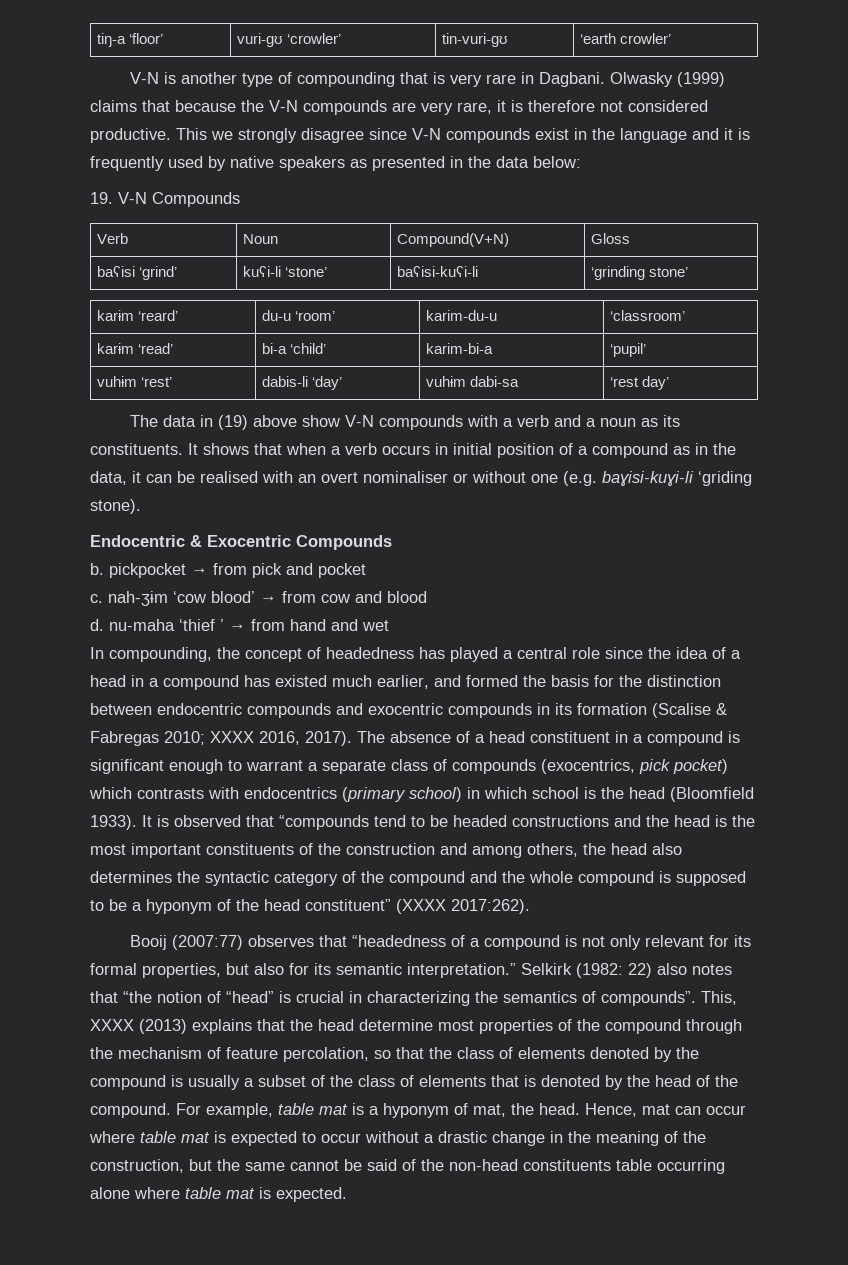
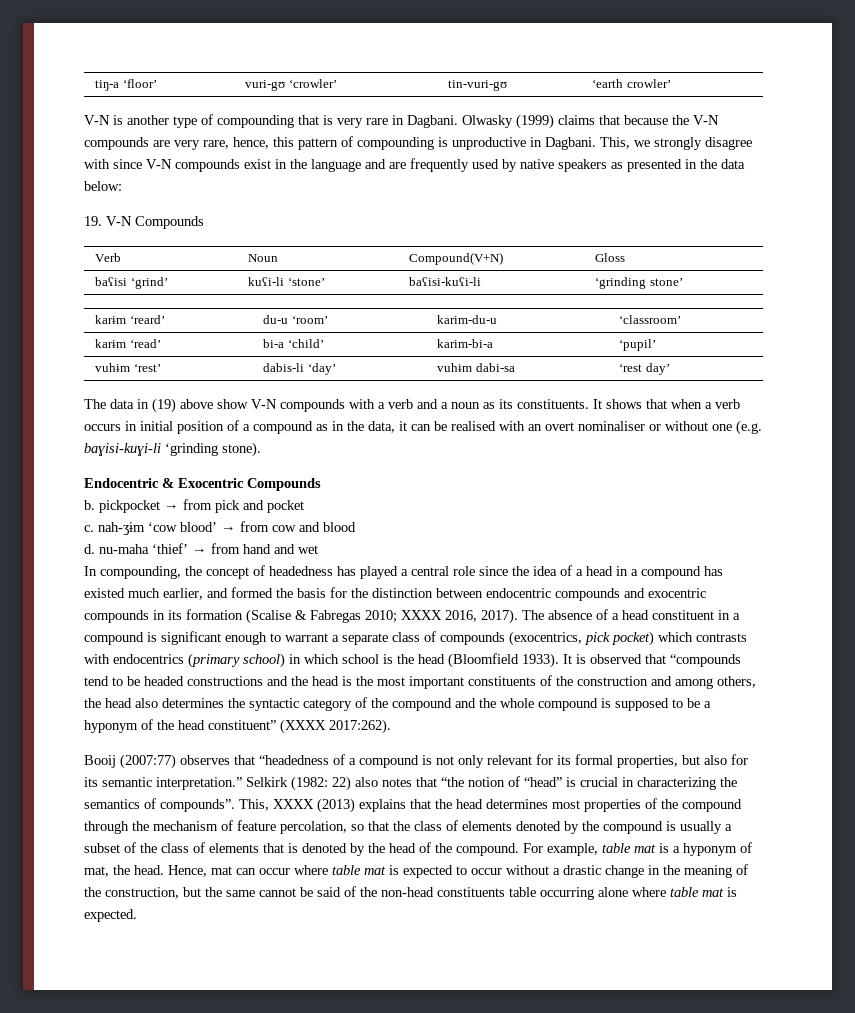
- Olwasky (1999) claims that because the V-N compounds are very rare, it is therefore not considered productive. This we strongly disagree since V-N compounds exist in the language and it is frequently used by native speakers as presented in the data below:
+ Olwasky (1999) claims that because the V-N compounds are very rare, hence, this pattern of compounding is unproductive in Dagbani. This, we strongly disagree with since V-N compounds exist in the language and are frequently used by native speakers as presented in the data below:
- It shows that when a verb occurs in initial position of a compound as in the data, it can be realised with an overt nominaliser or without one (e.g. baɣisi-kuɣi-li ‘griding stone).
+ It shows that when a verb occurs in initial position of a compound as in the data, it can be realised with an overt nominaliser or without one (e.g. baɣisi-kuɣi-li ‘grinding stone).
- d. nu-maha ‘thief ’ → from hand and wet
+ d. nu-maha ‘thief’ → from hand and wet
- This, XXXX (2013) explains that the head determine most properties of the compound through the mechanism of feature percolation, so that the class of elements denoted by the compound is usually a subset of the class of elements that is denoted by the head of the compound.
+ This, XXXX (2013) explains that the head determines most properties of the compound through the mechanism of feature percolation, so that the class of elements denoted by the compound is usually a subset of the class of elements that is denoted by the head of the compound.

